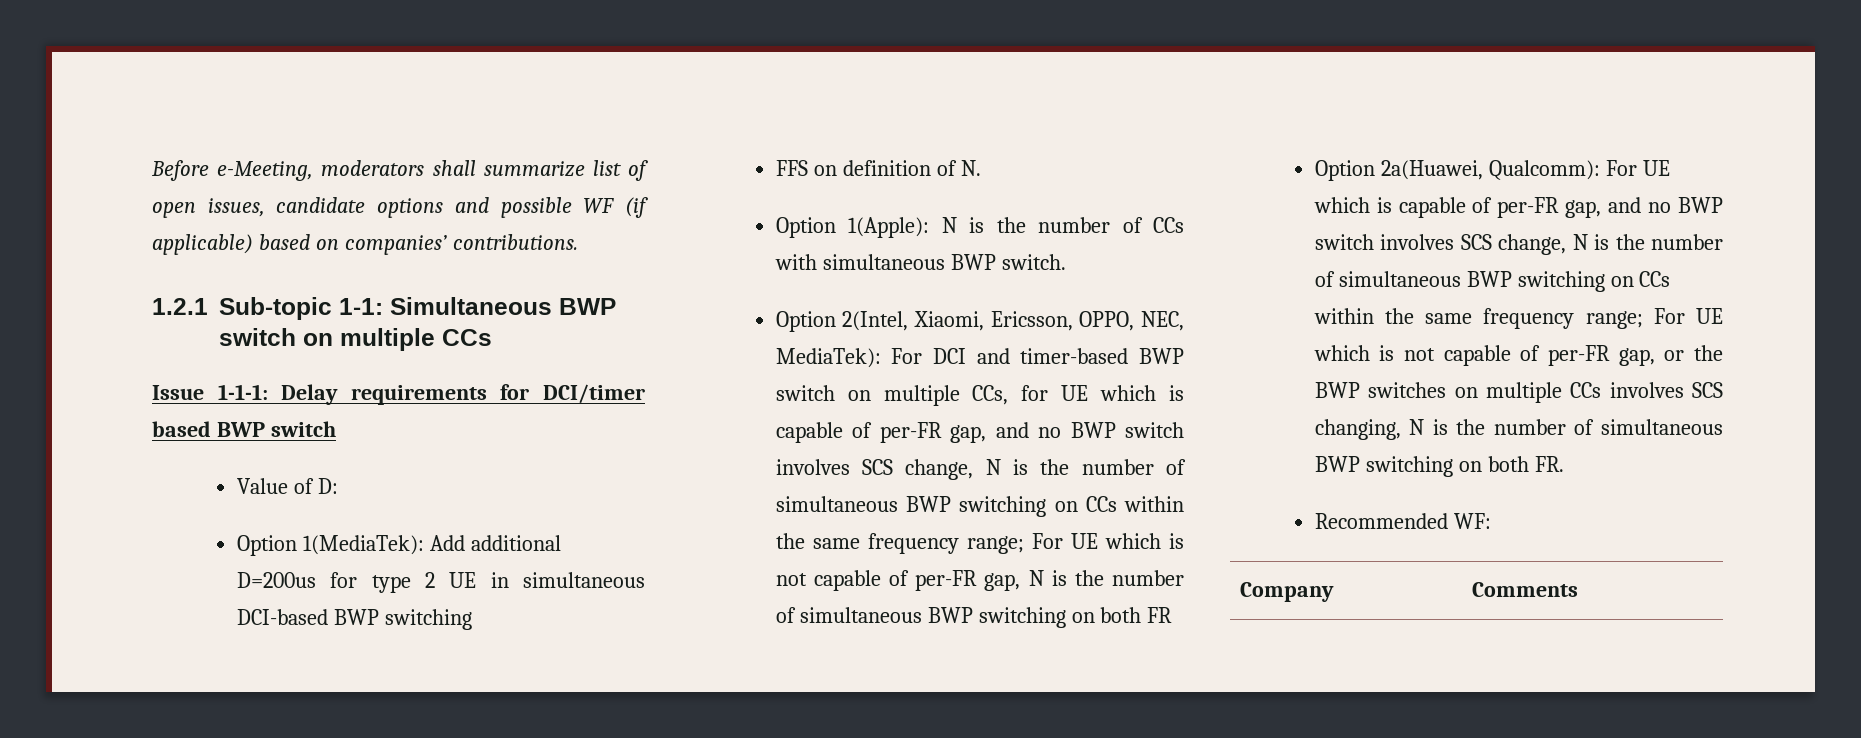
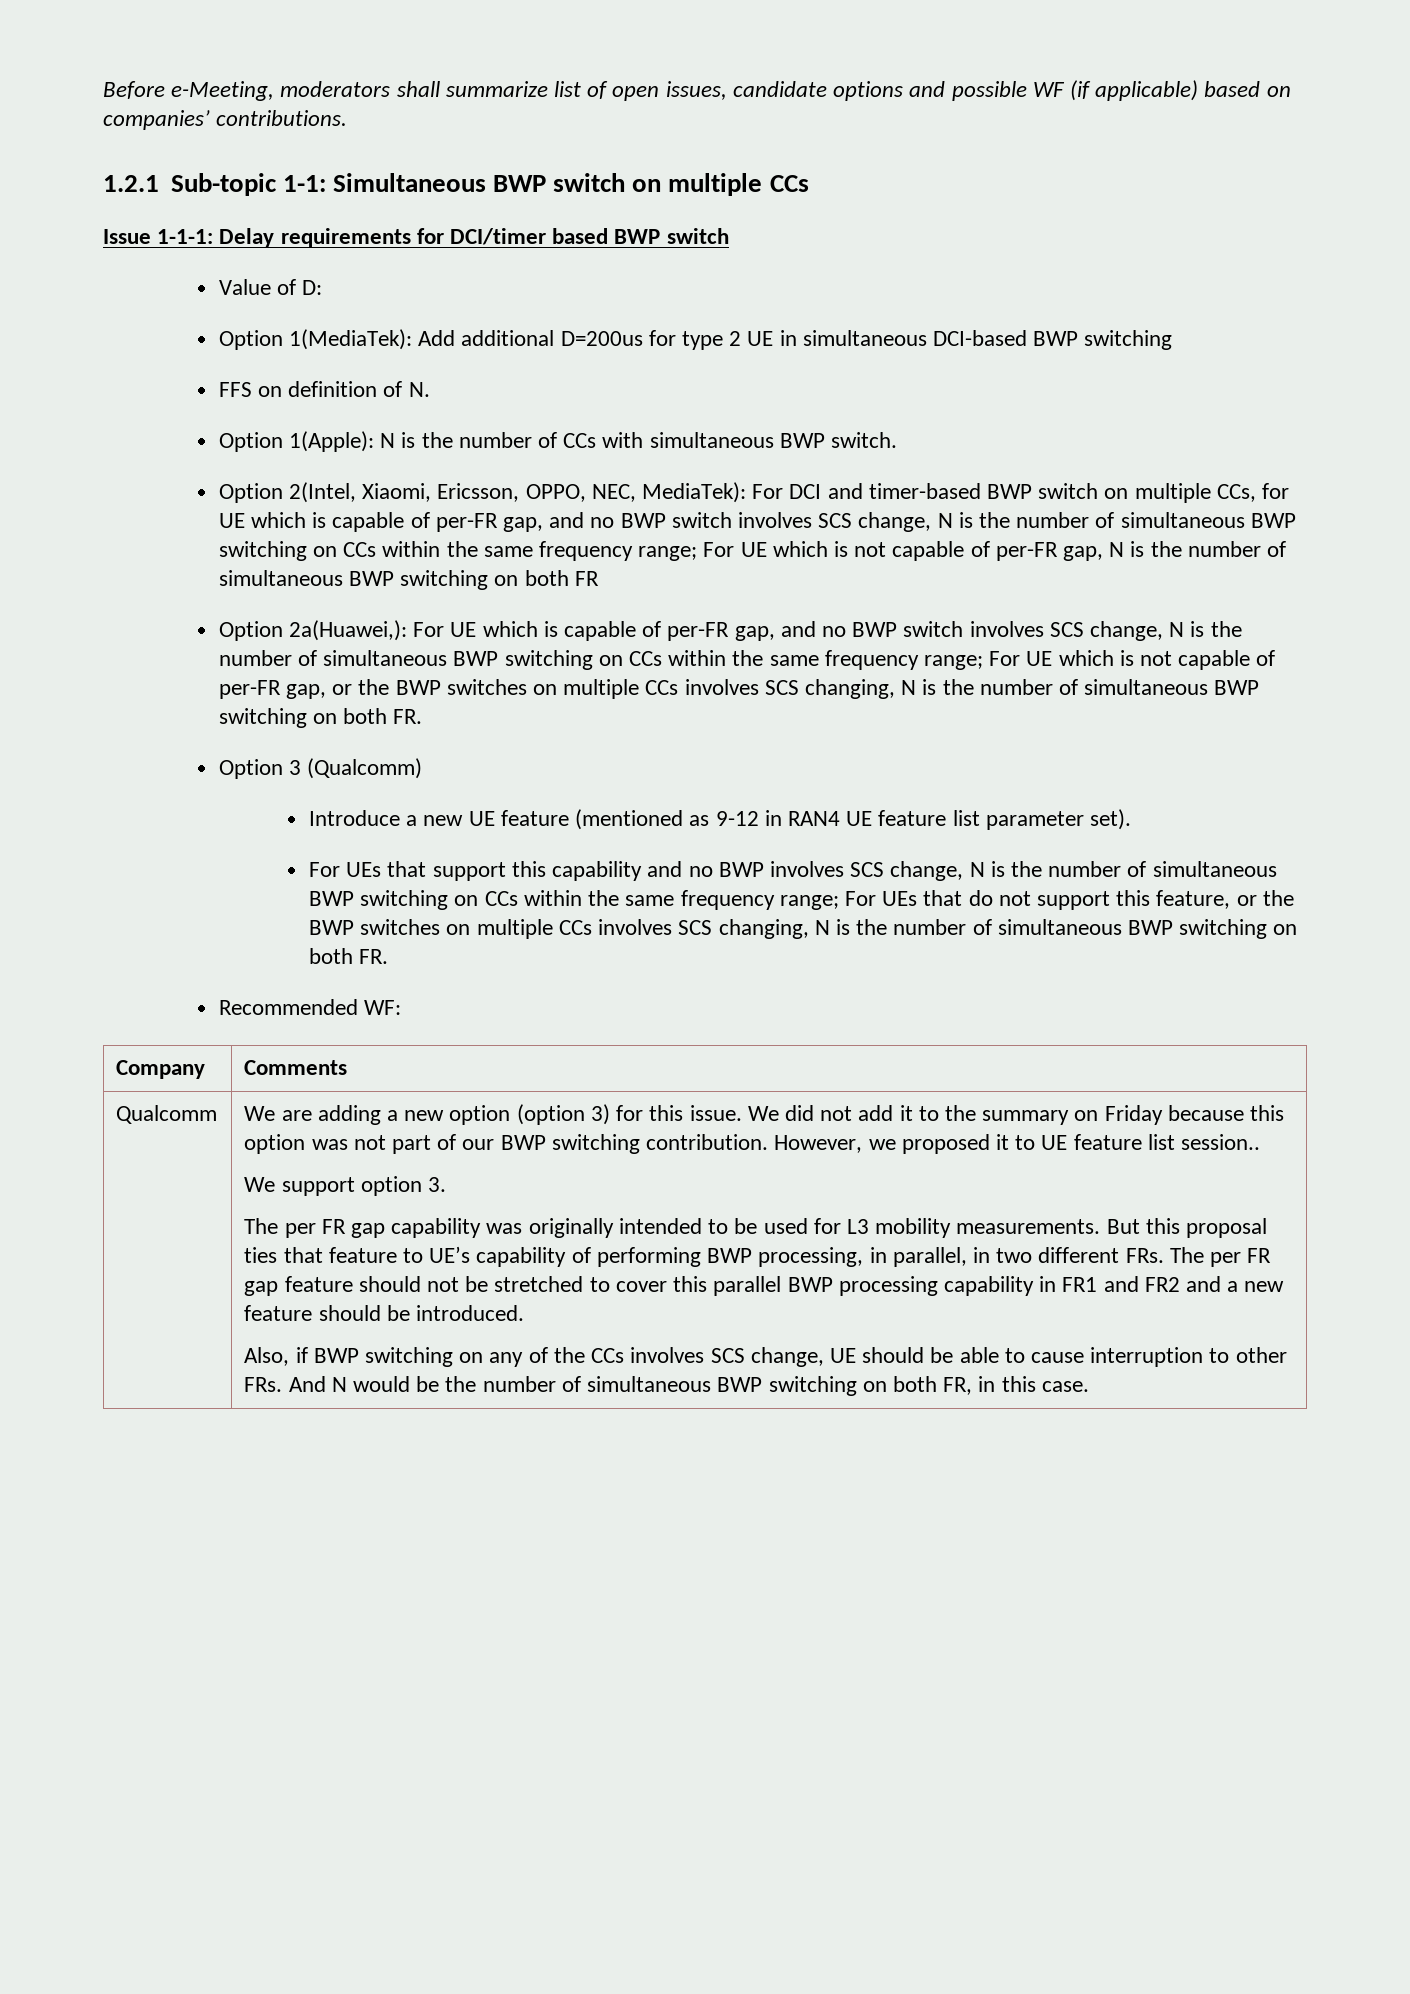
- Option 2a(Huawei, Qualcomm):
+ Option 2a(Huawei,):
+ Option 3 (Qualcomm)
+ Introduce a new UE feature (mentioned as 9-12 in RAN4 UE feature list parameter set).
+ For UEs that support this capability and no BWP involves SCS change, N is the number of simultaneous BWP switching on CCs within the same frequency range; For UEs that do not support this feature, or the BWP switches on multiple CCs involves SCS changing, N is the number of simultaneous BWP switching on both FR.
  Recommended WF:
  Company | Comments
+ Qualcomm | We are adding a new option (option 3) for this issue. We did not add it to the summary on Friday because this option was not part of our BWP switching contribution. However, we proposed it to UE feature list session..
+ We support option 3.
+ The per FR gap capability was originally intended to be used for L3 mobility measurements. But this proposal ties that feature to UE’s capability of performing BWP processing, in parallel, in two different FRs. The per FR gap feature should not be stretched to cover this parallel BWP processing capability in FR1 and FR2 and a new feature should be introduced.
+ Also, if BWP switching on any of the CCs involves SCS change, UE should be able to cause interruption to other FRs. And N would be the number of simultaneous BWP switching on both FR, in this case.

